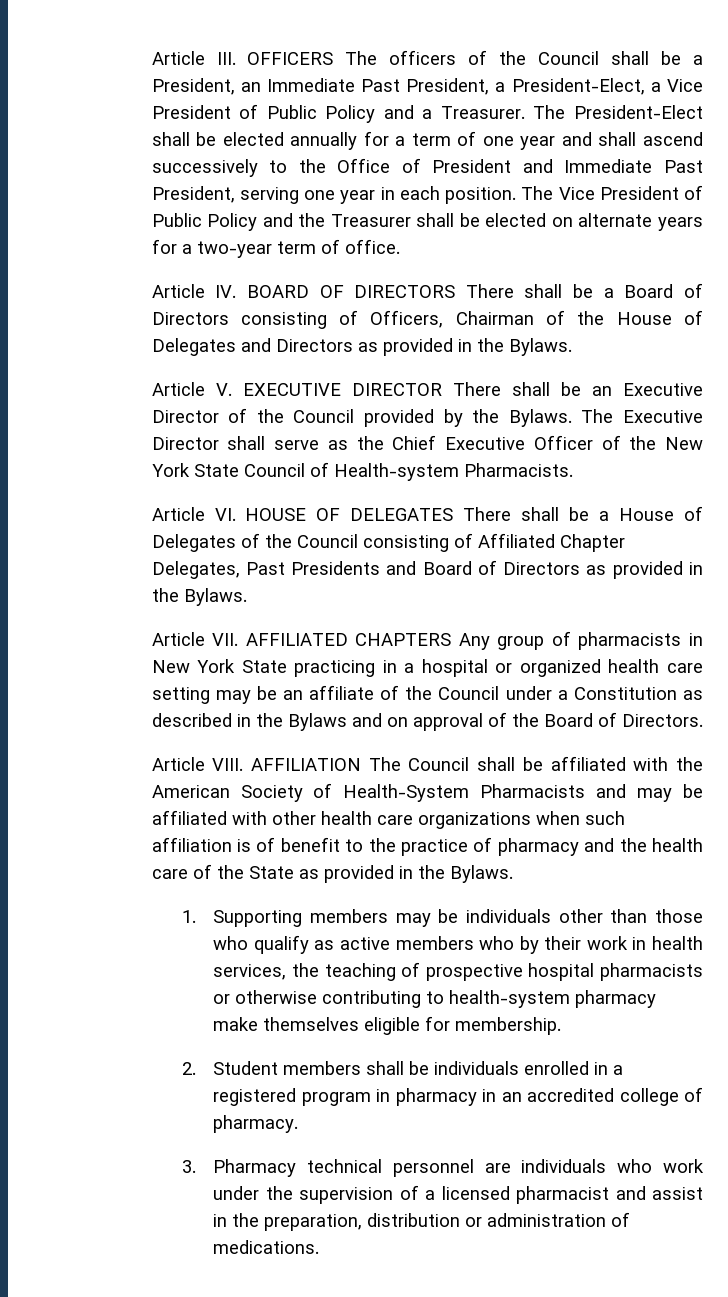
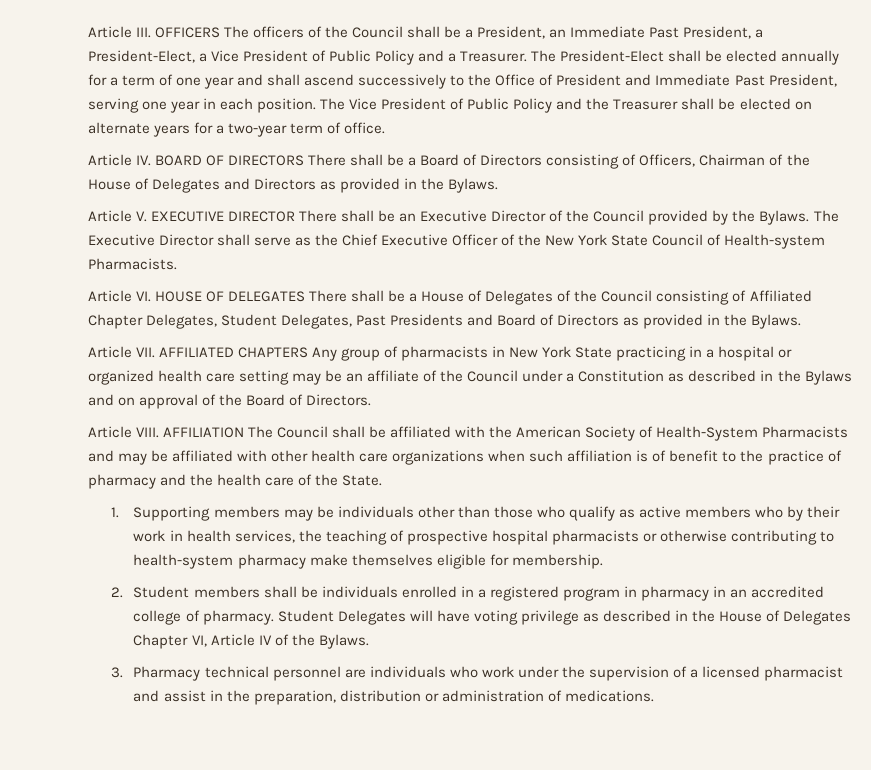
- Article VI. HOUSE OF DELEGATES There shall be a House of Delegates of the Council consisting of Affiliated Chapter Delegates, Past Presidents and Board of Directors as provided in the Bylaws.
+ Article VI. HOUSE OF DELEGATES There shall be a House of Delegates of the Council consisting of Affiliated Chapter Delegates, Student Delegates, Past Presidents and Board of Directors as provided in the Bylaws.
- AFFILIATION The Council shall be affiliated with the American Society of Health-System Pharmacists and may be affiliated with other health care organizations when such affiliation is of benefit to the practice of pharmacy and the health care of the State as provided in the Bylaws.
+ AFFILIATION The Council shall be affiliated with the American Society of Health-System Pharmacists and may be affiliated with other health care organizations when such affiliation is of benefit to the practice of pharmacy and the health care of the State.
+ Student Delegates will have voting privilege as described in the House of Delegates Chapter VI, Article IV of the Bylaws.

